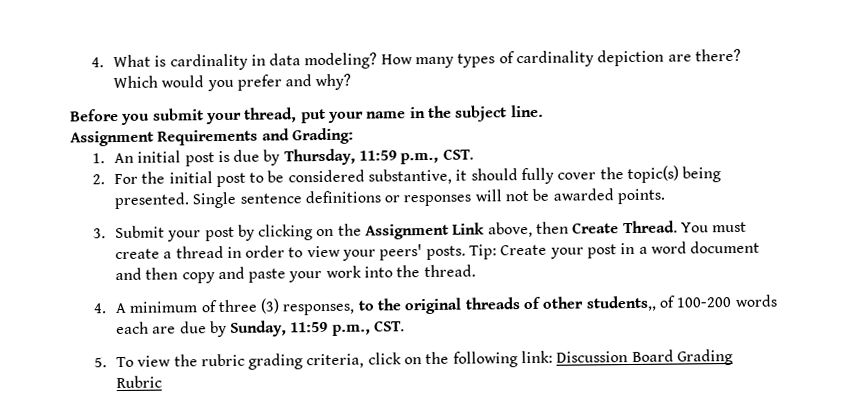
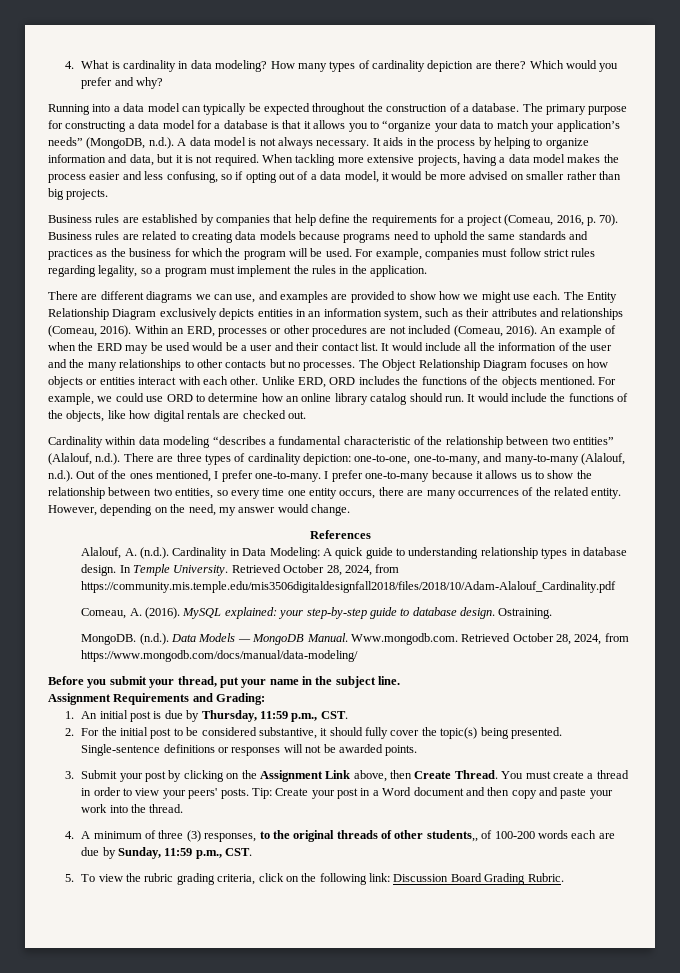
+ Running into a data model can typically be expected throughout the construction of a database. The primary purpose for constructing a data model for a database is that it allows you to “organize your data to match your application’s needs” (MongoDB, n.d.). A data model is not always necessary. It aids in the process by helping to organize information and data, but it is not required. When tackling more extensive projects, having a data model makes the process easier and less confusing, so if opting out of a data model, it would be more advised on smaller rather than big projects.
+ Business rules are established by companies that help define the requirements for a project (Comeau, 2016, p. 70). Business rules are related to creating data models because programs need to uphold the same standards and practices as the business for which the program will be used. For example, companies must follow strict rules regarding legality, so a program must implement the rules in the application.
+ There are different diagrams we can use, and examples are provided to show how we might use each. The Entity Relationship Diagram exclusively depicts entities in an information system, such as their attributes and relationships (Comeau, 2016). Within an ERD, processes or other procedures are not included (Comeau, 2016). An example of when the ERD may be used would be a user and their contact list. It would include all the information of the user and the many relationships to other contacts but no processes. The Object Relationship Diagram focuses on how objects or entities interact with each other. Unlike ERD, ORD includes the functions of the objects mentioned. For example, we could use ORD to determine how an online library catalog should run. It would include the functions of the objects, like how digital rentals are checked out.
+ Cardinality within data modeling “describes a fundamental characteristic of the relationship between two entities” (Alalouf, n.d.). There are three types of cardinality depiction: one-to-one, one-to-many, and many-to-many (Alalouf, n.d.). Out of the ones mentioned, I prefer one-to-many. I prefer one-to-many because it allows us to show the relationship between two entities, so every time one entity occurs, there are many occurrences of the related entity. However, depending on the need, my answer would change.
+ References
+ Alalouf, A. (n.d.). Cardinality in Data Modeling: A quick guide to understanding relationship types in database design. In Temple University. Retrieved October 28, 2024, from https://community.mis.temple.edu/mis3506digitaldesignfall2018/files/2018/10/Adam-Alalouf_Cardinality.pdf
+ Comeau, A. (2016). MySQL explained: your step-by-step guide to database design. Ostraining.
+ MongoDB. (n.d.). Data Models — MongoDB Manual. Www.mongodb.com. Retrieved October 28, 2024, from https://www.mongodb.com/docs/manual/data-modeling/
- Single sentence definitions or responses will not be awarded points.
+ Single-sentence definitions or responses will not be awarded points.
- Tip: Create your post in a word document and then copy and paste your work into the thread.
+ Tip: Create your post in a Word document and then copy and paste your work into the thread.
- 5. To view the rubric grading criteria, click on the following link: Discussion Board Grading Rubric
+ 5. To view the rubric grading criteria, click on the following link: Discussion Board Grading Rubric.

